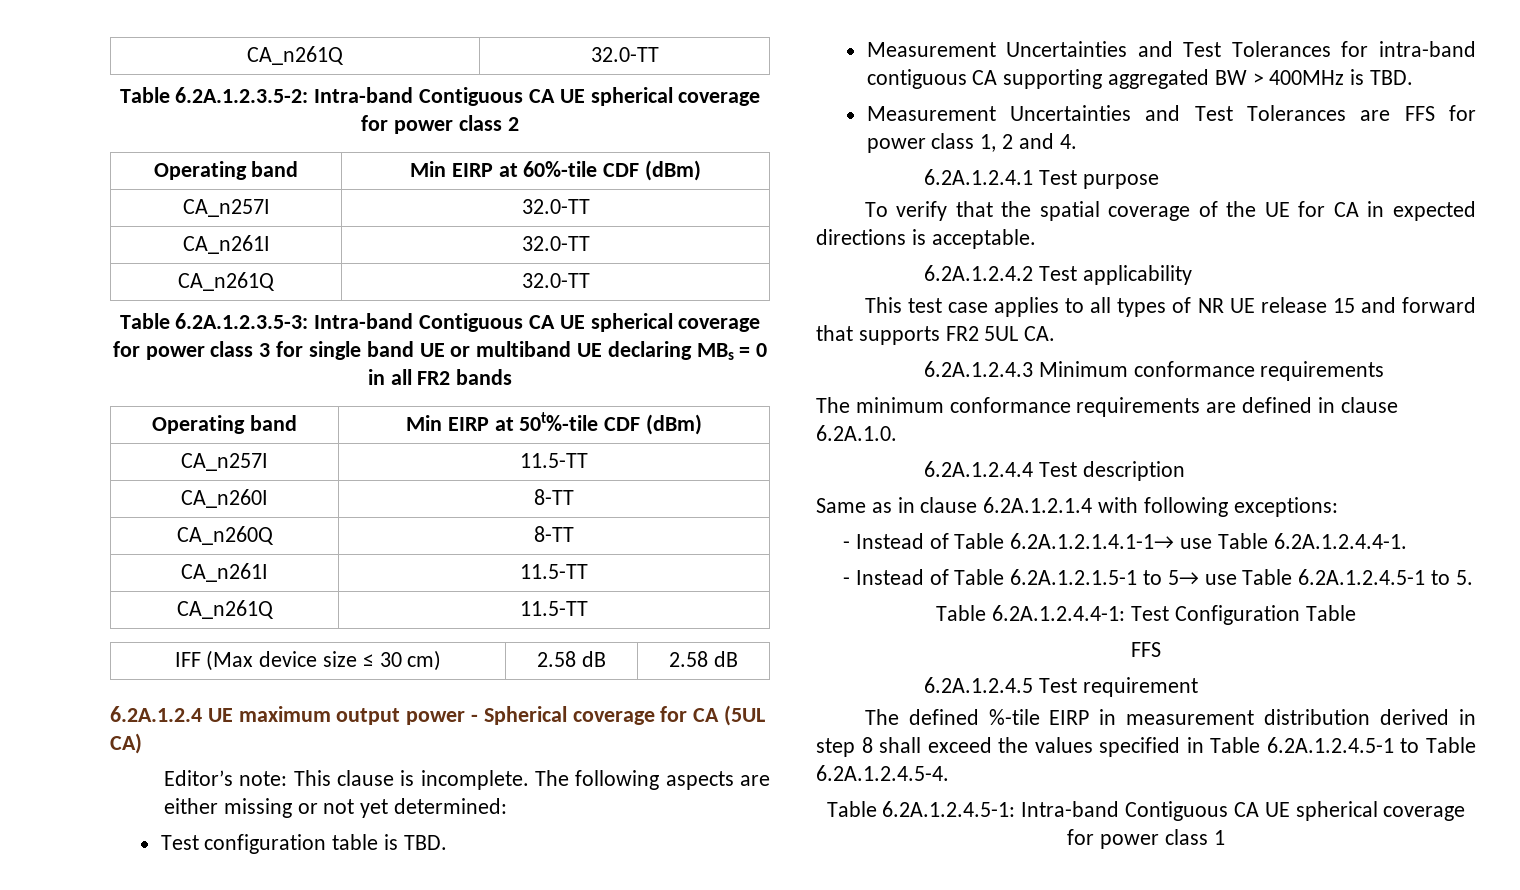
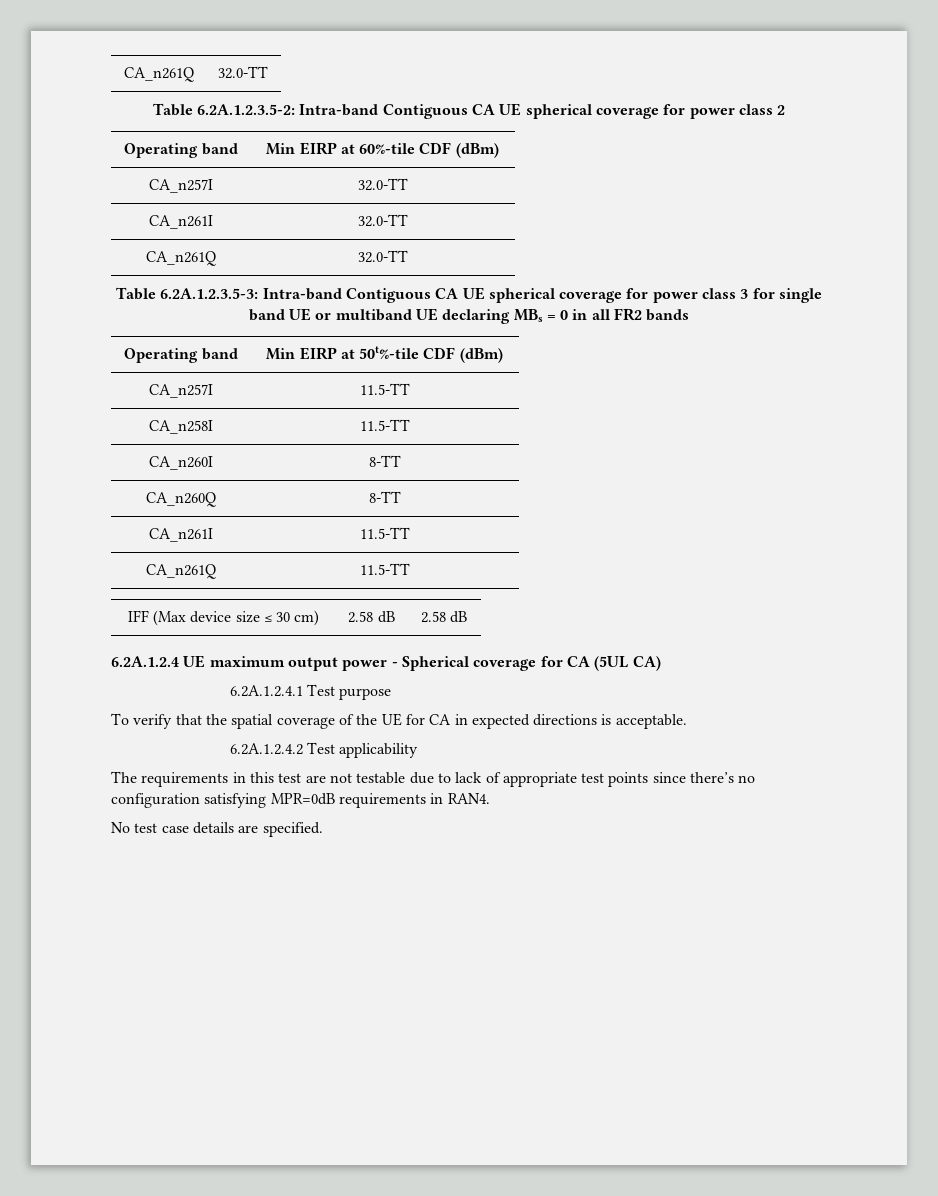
+ CA_n258I | 11.5-TT
- Editor’s note: This clause is incomplete. The following aspects are either missing or not yet determined:
- Test configuration table is TBD.
- Measurement Uncertainties and Test Tolerances for intra-band contiguous CA supporting aggregated BW > 400MHz is TBD.
- Measurement Uncertainties and Test Tolerances are FFS for power class 1, 2 and 4.
- This test case applies to all types of NR UE release 15 and forward that supports FR2 5UL CA.
- 6.2A.1.2.4.3 Minimum conformance requirements
- The minimum conformance requirements are defined in clause 6.2A.1.0.
- 6.2A.1.2.4.4 Test description
- Same as in clause 6.2A.1.2.1.4 with following exceptions:
- - Instead of Table 6.2A.1.2.1.4.1-1→ use Table 6.2A.1.2.4.4-1.
- - Instead of Table 6.2A.1.2.1.5-1 to 5→ use Table 6.2A.1.2.4.5-1 to 5.
- Table 6.2A.1.2.4.4-1: Test Configuration Table
- FFS
- 6.2A.1.2.4.5 Test requirement
- The defined %-tile EIRP in measurement distribution derived in step 8 shall exceed the values specified in Table 6.2A.1.2.4.5-1 to Table 6.2A.1.2.4.5-4.
- Table 6.2A.1.2.4.5-1: Intra-band Contiguous CA UE spherical coverage for power class 1
+ The requirements in this test are not testable due to lack of appropriate test points since there’s no configuration satisfying MPR=0dB requirements in RAN4.
+ No test case details are specified.

